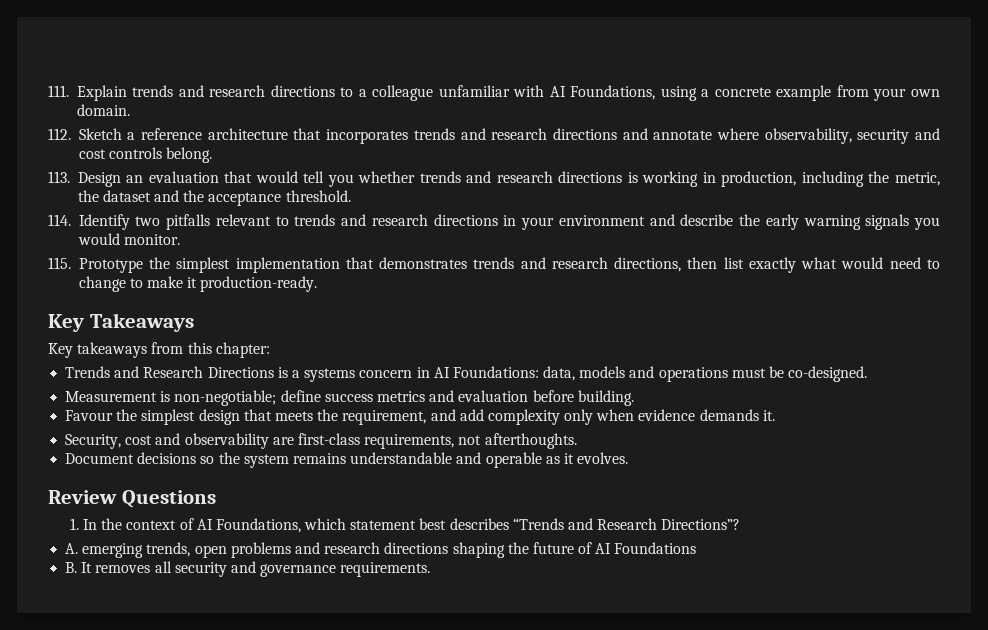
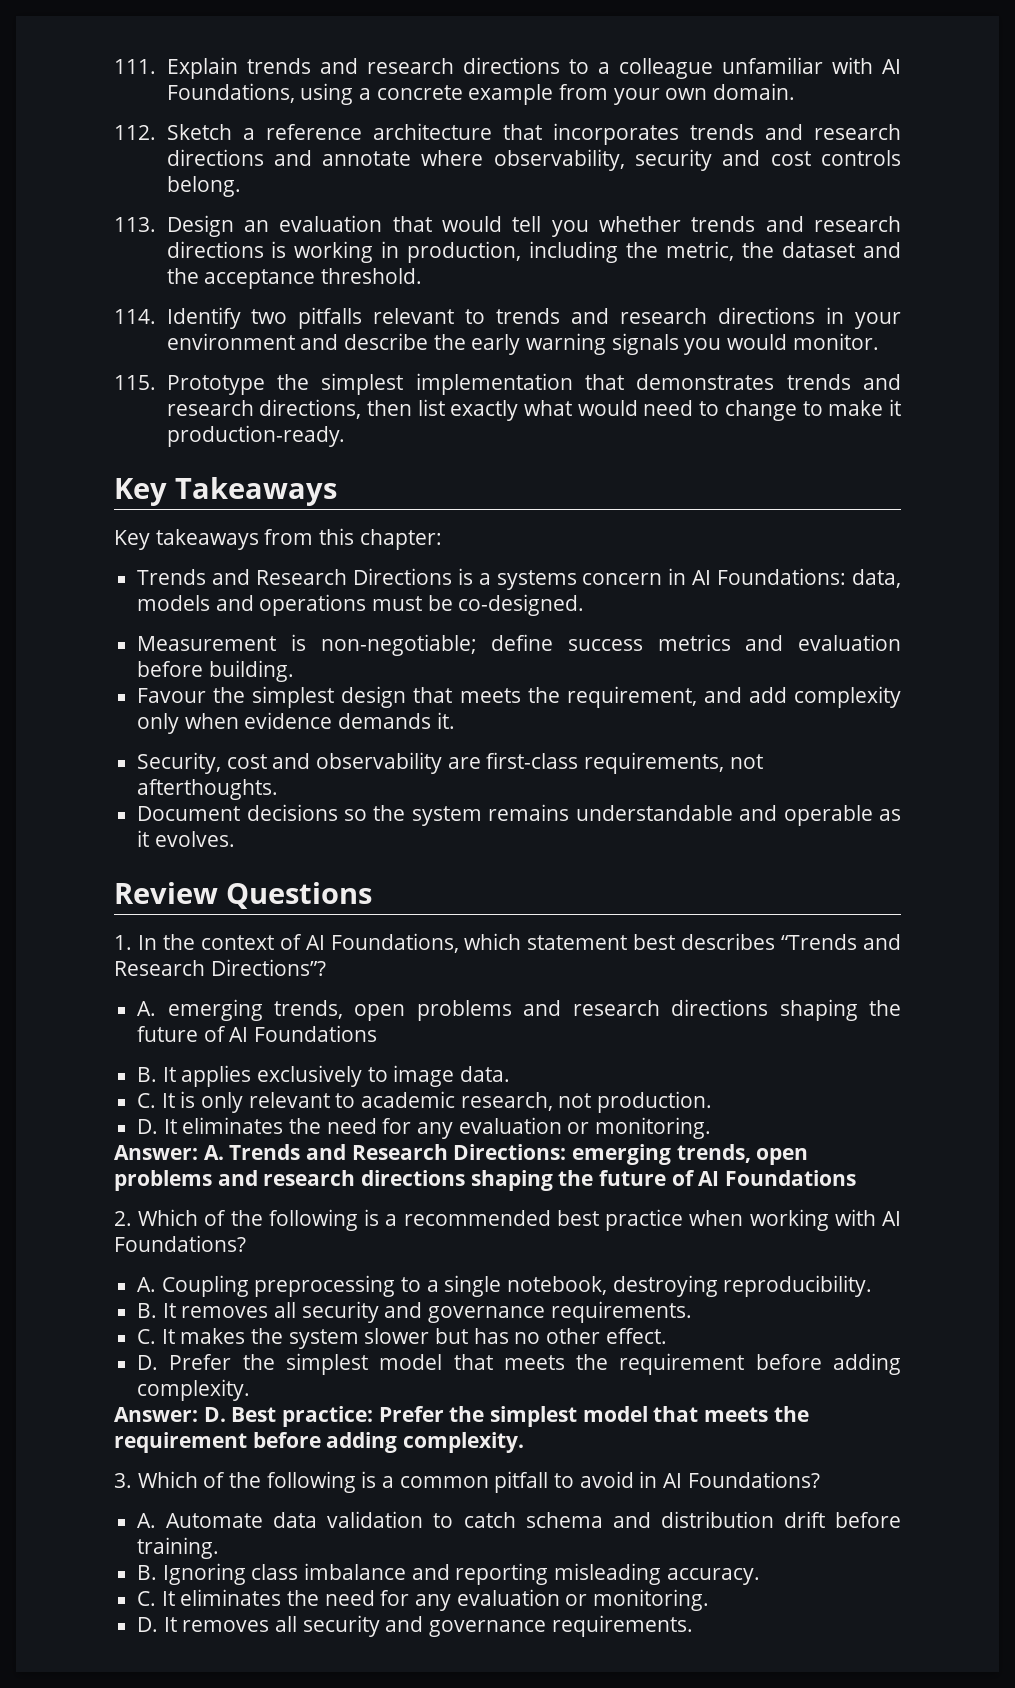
+ B. It applies exclusively to image data.
+ C. It is only relevant to academic research, not production.
+ D. It eliminates the need for any evaluation or monitoring.
+ Answer: A. Trends and Research Directions: emerging trends, open problems and research directions shaping the future of AI Foundations
+ 2. Which of the following is a recommended best practice when working with AI Foundations?
+ A. Coupling preprocessing to a single notebook, destroying reproducibility.
+ C. It makes the system slower but has no other effect.
+ D. Prefer the simplest model that meets the requirement before adding complexity.
+ Answer: D. Best practice: Prefer the simplest model that meets the requirement before adding complexity.
+ 3. Which of the following is a common pitfall to avoid in AI Foundations?
+ A. Automate data validation to catch schema and distribution drift before training.
+ B. Ignoring class imbalance and reporting misleading accuracy.
+ C. It eliminates the need for any evaluation or monitoring.
+ D. It removes all security and governance requirements.

